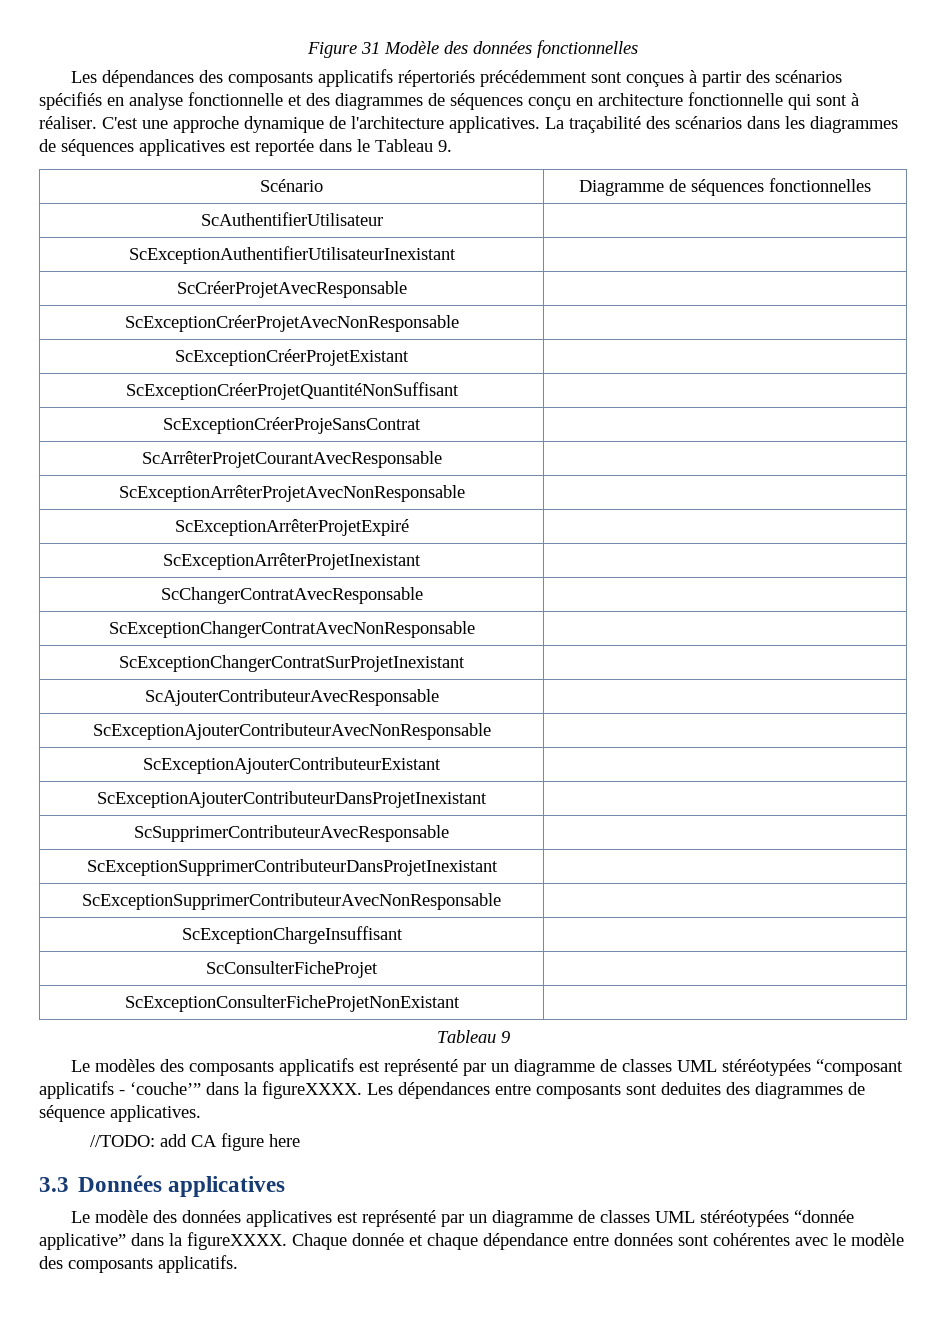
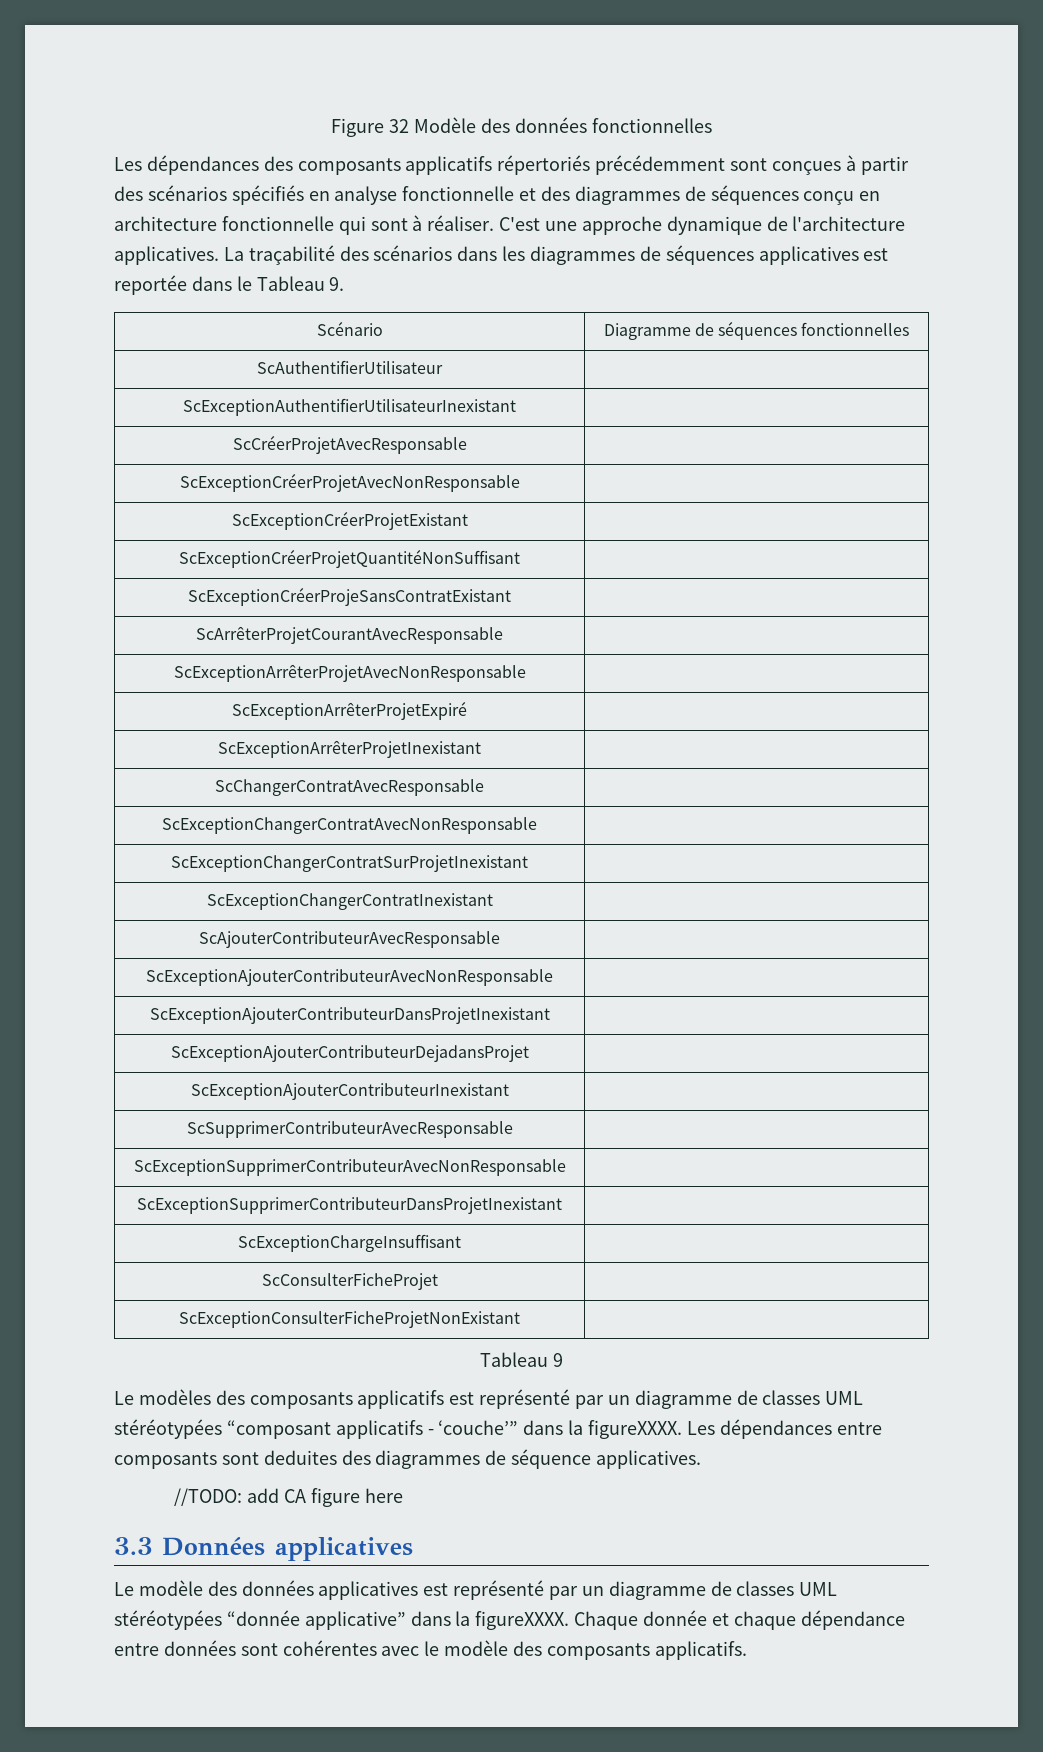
- Figure 31 Modèle des données fonctionnelles
+ Figure 32 Modèle des données fonctionnelles
- ScExceptionCréerProjeSansContrat |
+ ScExceptionCréerProjeSansContratExistant |
+ ScExceptionChangerContratInexistant |
- ScExceptionAjouterContributeurExistant |
  ScExceptionAjouterContributeurDansProjetInexistant |
+ ScExceptionAjouterContributeurDejadansProjet |
+ ScExceptionAjouterContributeurInexistant |
+ ScExceptionSupprimerContributeurAvecNonResponsable |
  ScExceptionSupprimerContributeurDansProjetInexistant |
- ScExceptionSupprimerContributeurAvecNonResponsable |

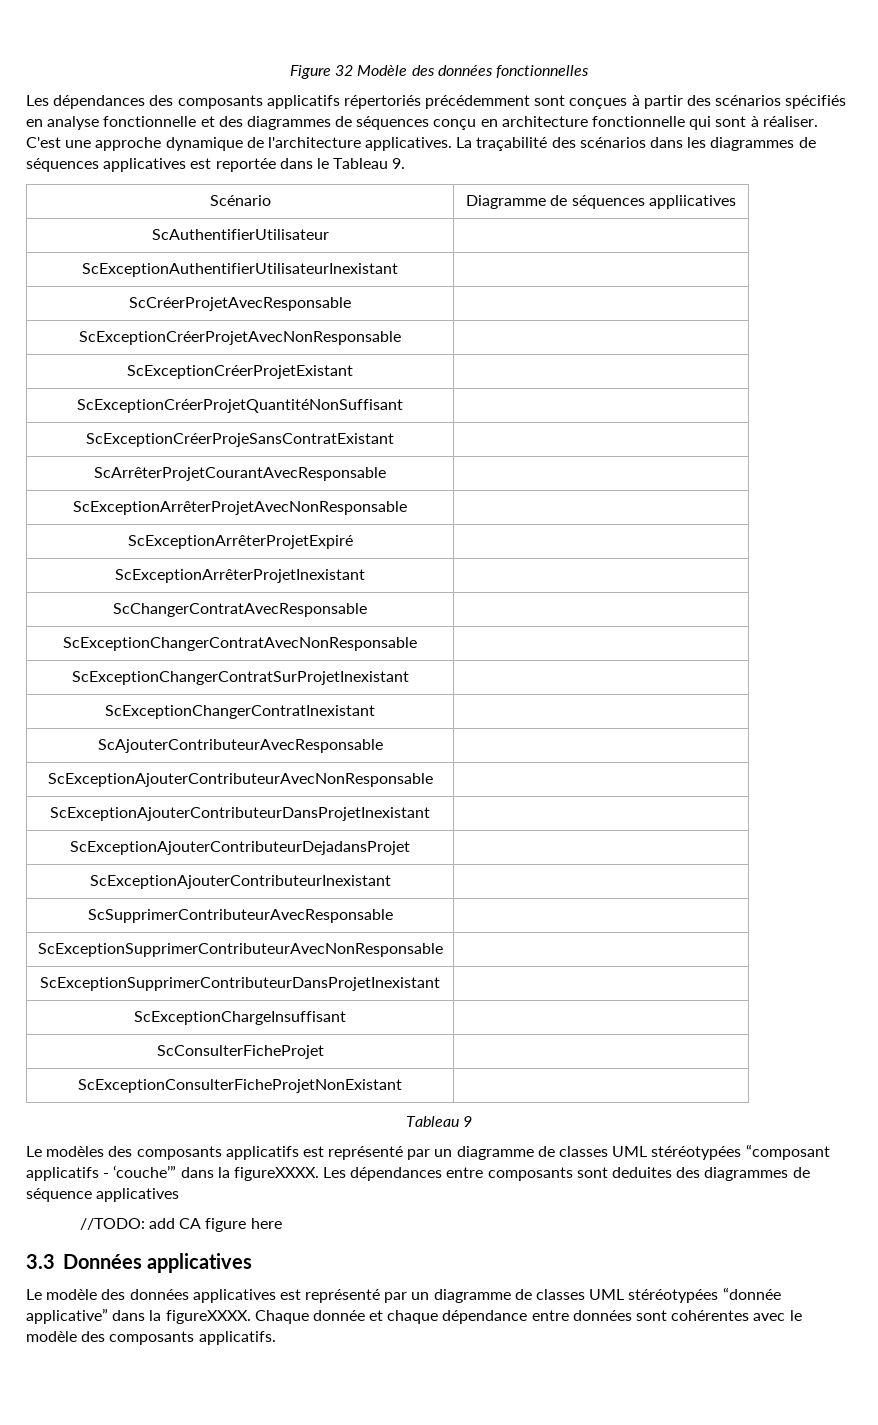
- Scénario | Diagramme de séquences fonctionnelles
+ Scénario | Diagramme de séquences appliicatives
- Les dépendances entre composants sont deduites des diagrammes de séquence applicatives.
+ Les dépendances entre composants sont deduites des diagrammes de séquence applicatives

